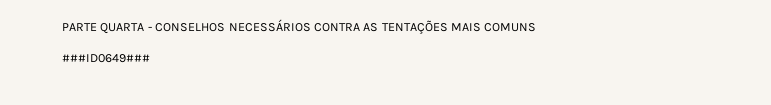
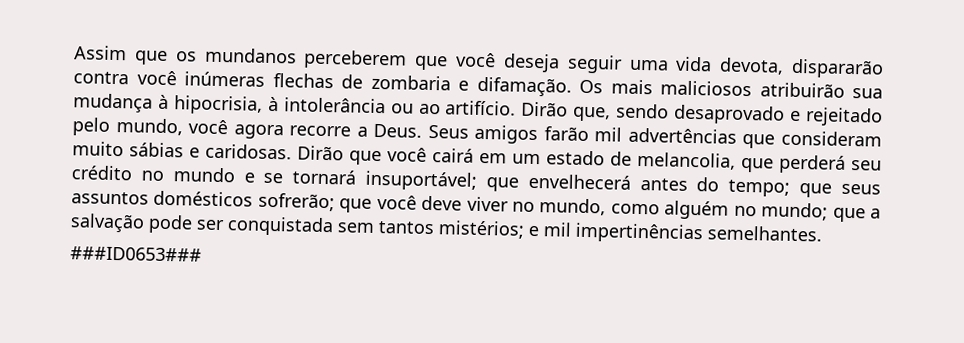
- PARTE QUARTA - CONSELHOS NECESSÁRIOS CONTRA AS TENTAÇÕES MAIS COMUNS
- ###ID0649###
+ Assim que os mundanos perceberem que você deseja seguir uma vida devota, dispararão contra você inúmeras flechas de zombaria e difamação. Os mais maliciosos atribuirão sua mudança à hipocrisia, à intolerância ou ao artifício. Dirão que, sendo desaprovado e rejeitado pelo mundo, você agora recorre a Deus. Seus amigos farão mil advertências que consideram muito sábias e caridosas. Dirão que você cairá em um estado de melancolia, que perderá seu crédito no mundo e se tornará insuportável; que envelhecerá antes do tempo; que seus assuntos domésticos sofrerão; que você deve viver no mundo, como alguém no mundo; que a salvação pode ser conquistada sem tantos mistérios; e mil impertinências semelhantes.
+ ###ID0653###

